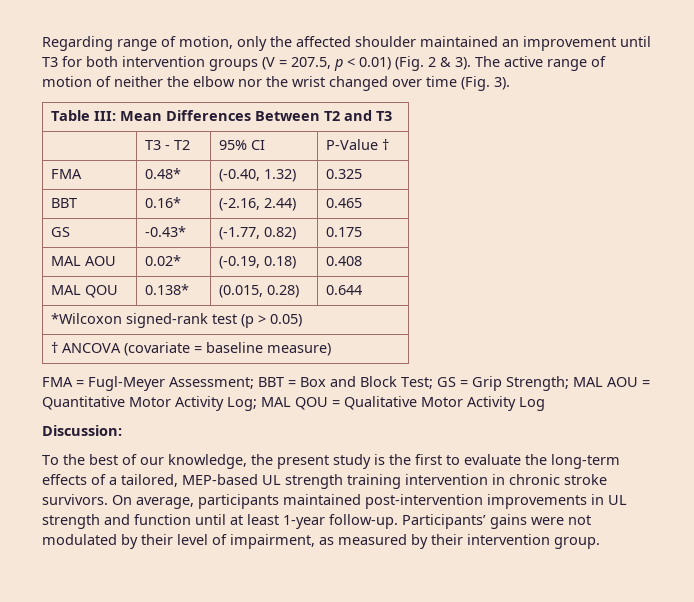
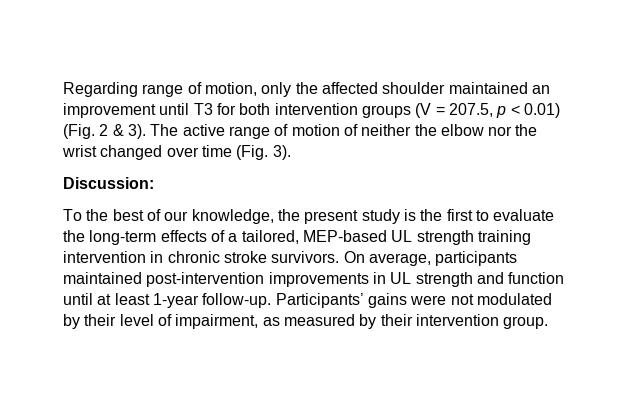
- Table III: Mean Differences Between T2 and T3
- | T3 - T2 | 95% CI | P-Value †
- FMA | 0.48* | (-0.40, 1.32) | 0.325
- BBT | 0.16* | (-2.16, 2.44) | 0.465
- GS | -0.43* | (-1.77, 0.82) | 0.175
- MAL AOU | 0.02* | (-0.19, 0.18) | 0.408
- MAL QOU | 0.138* | (0.015, 0.28) | 0.644
- *Wilcoxon signed-rank test (p > 0.05)
- † ANCOVA (covariate = baseline measure)
- FMA = Fugl-Meyer Assessment; BBT = Box and Block Test; GS = Grip Strength; MAL AOU = Quantitative Motor Activity Log; MAL QOU = Qualitative Motor Activity Log

